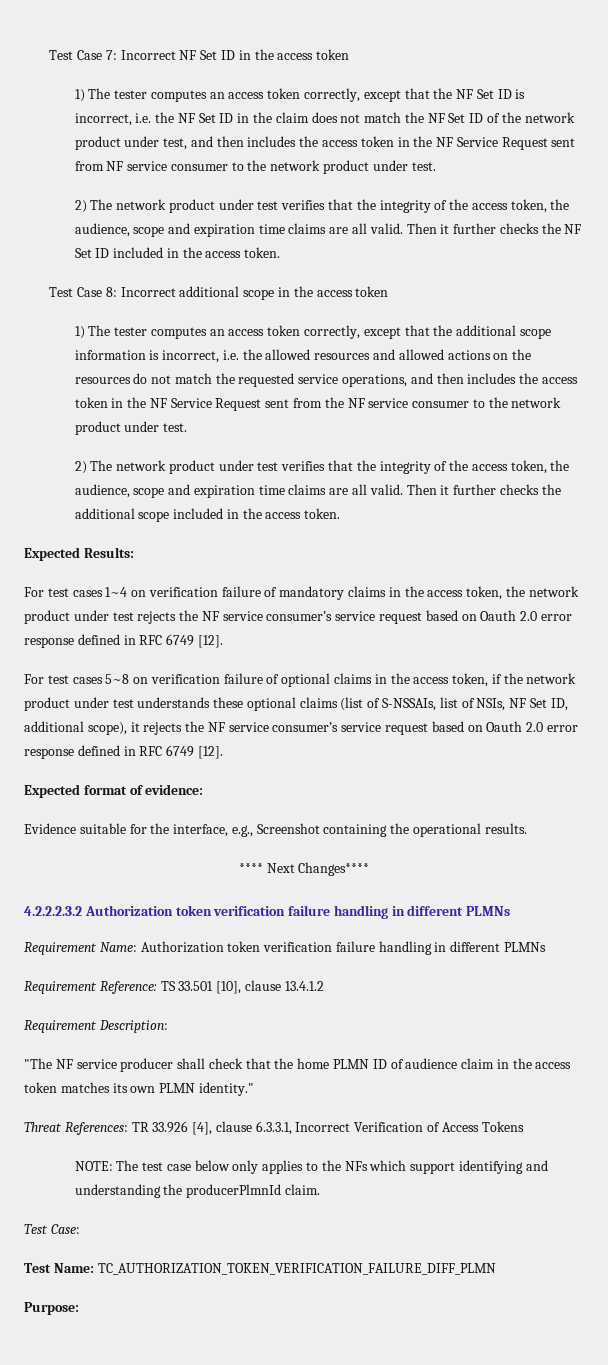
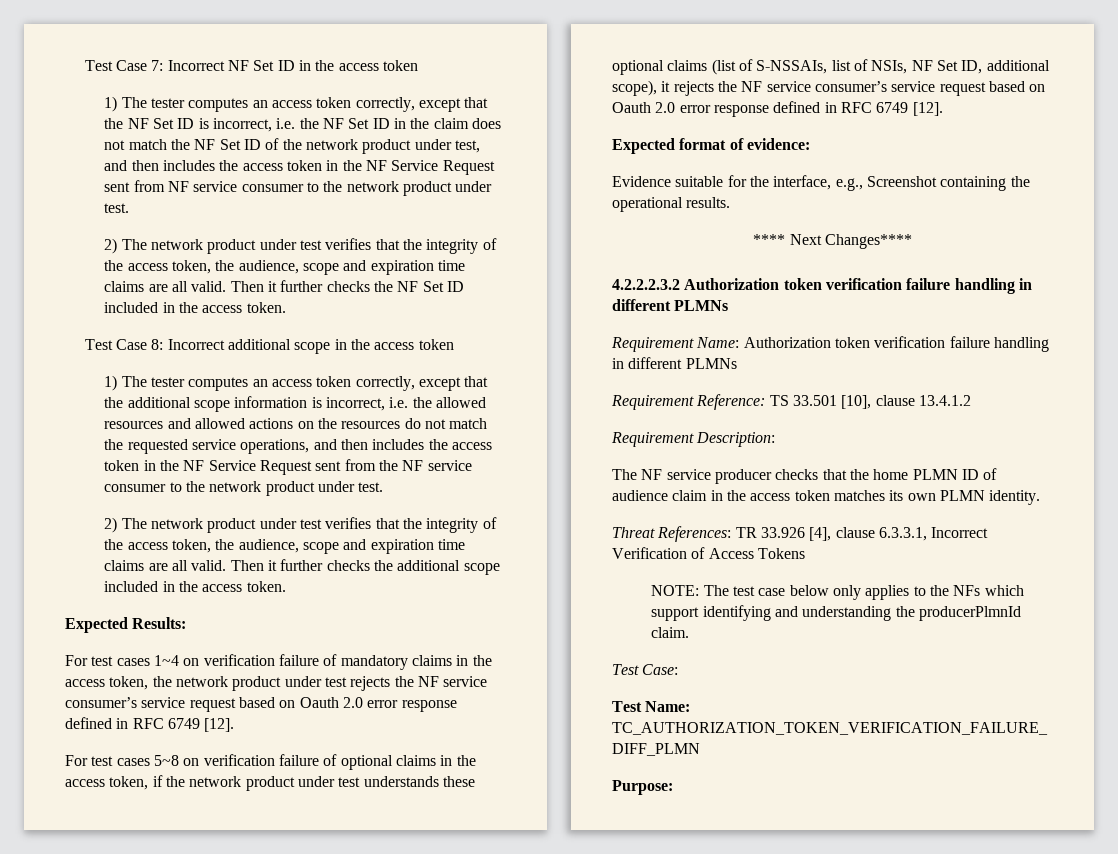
- "The NF service producer shall check that the home PLMN ID of audience claim in the access token matches its own PLMN identity."
+ The NF service producer checks that the home PLMN ID of audience claim in the access token matches its own PLMN identity.

